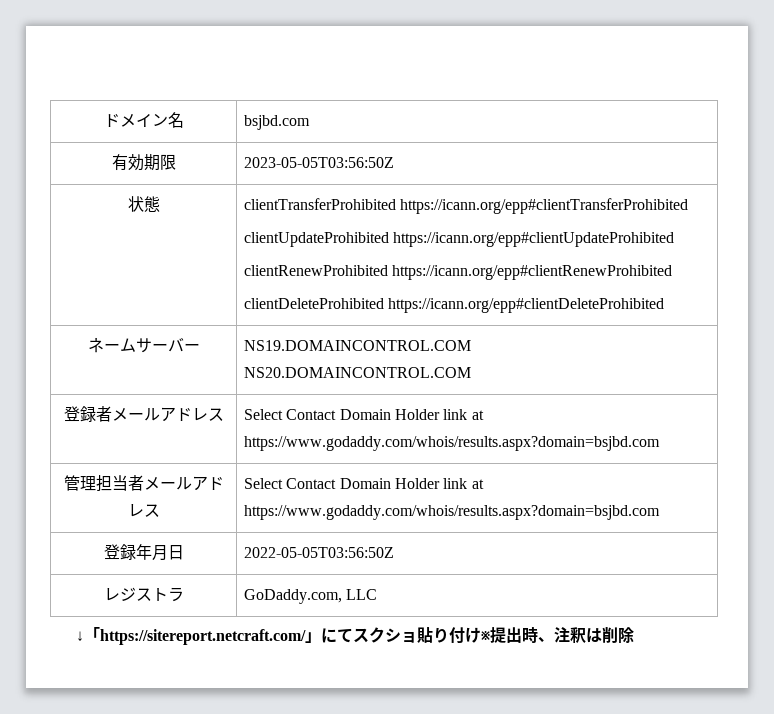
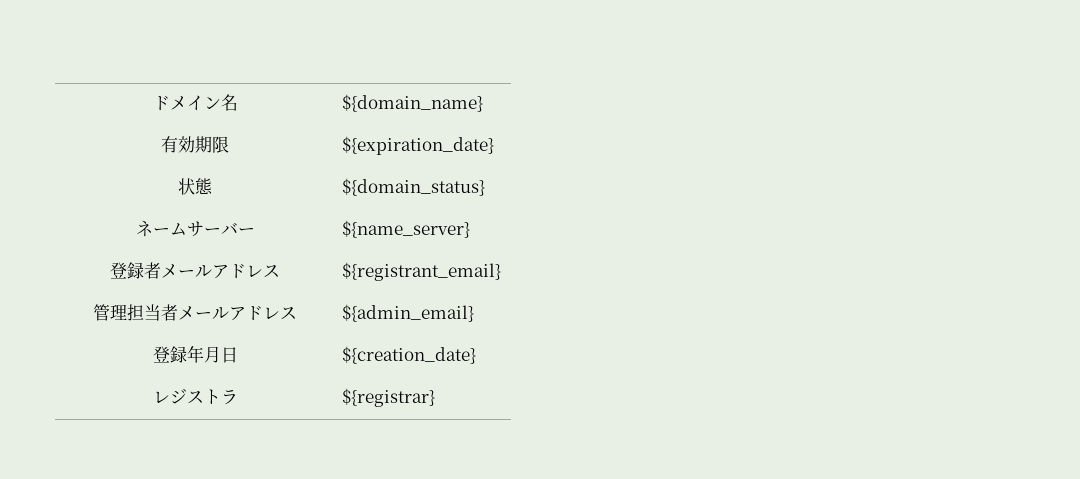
- ドメイン名 | bsjbd.com
+ ドメイン名 | ${domain_name}
- 有効期限 | 2023-05-05T03:56:50Z
+ 有効期限 | ${expiration_date}
- 状態 | clientTransferProhibited https://icann.org/epp#clientTransferProhibited
- clientUpdateProhibited https://icann.org/epp#clientUpdateProhibited
- clientRenewProhibited https://icann.org/epp#clientRenewProhibited
- clientDeleteProhibited https://icann.org/epp#clientDeleteProhibited
+ 状態 | ${domain_status}
- ネームサーバー | NS19.DOMAINCONTROL.COM
- NS20.DOMAINCONTROL.COM
+ ネームサーバー | ${name_server}
- 登録者メールアドレス | Select Contact Domain Holder link at https://www.godaddy.com/whois/results.aspx?domain=bsjbd.com
+ 登録者メールアドレス | ${registrant_email}
- 管理担当者メールアドレス | Select Contact Domain Holder link at https://www.godaddy.com/whois/results.aspx?domain=bsjbd.com
+ 管理担当者メールアドレス | ${admin_email}
- 登録年月日 | 2022-05-05T03:56:50Z
+ 登録年月日 | ${creation_date}
- レジストラ | GoDaddy.com, LLC
- ↓「https://sitereport.netcraft.com/」にてスクショ貼り付け※提出時、注釈は削除
+ レジストラ | ${registrar}

